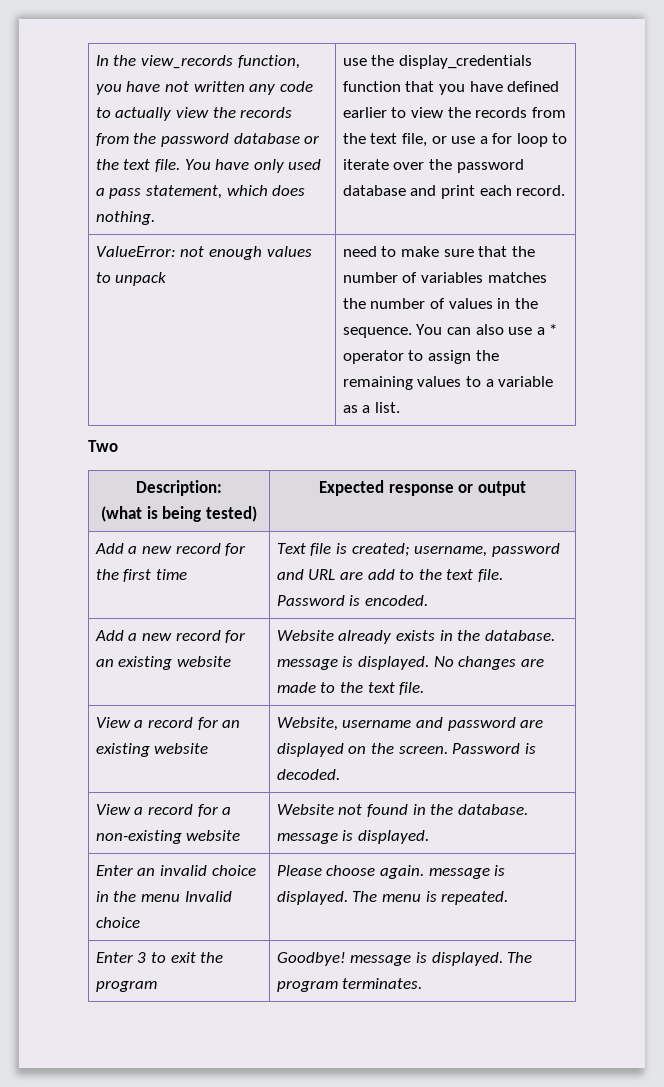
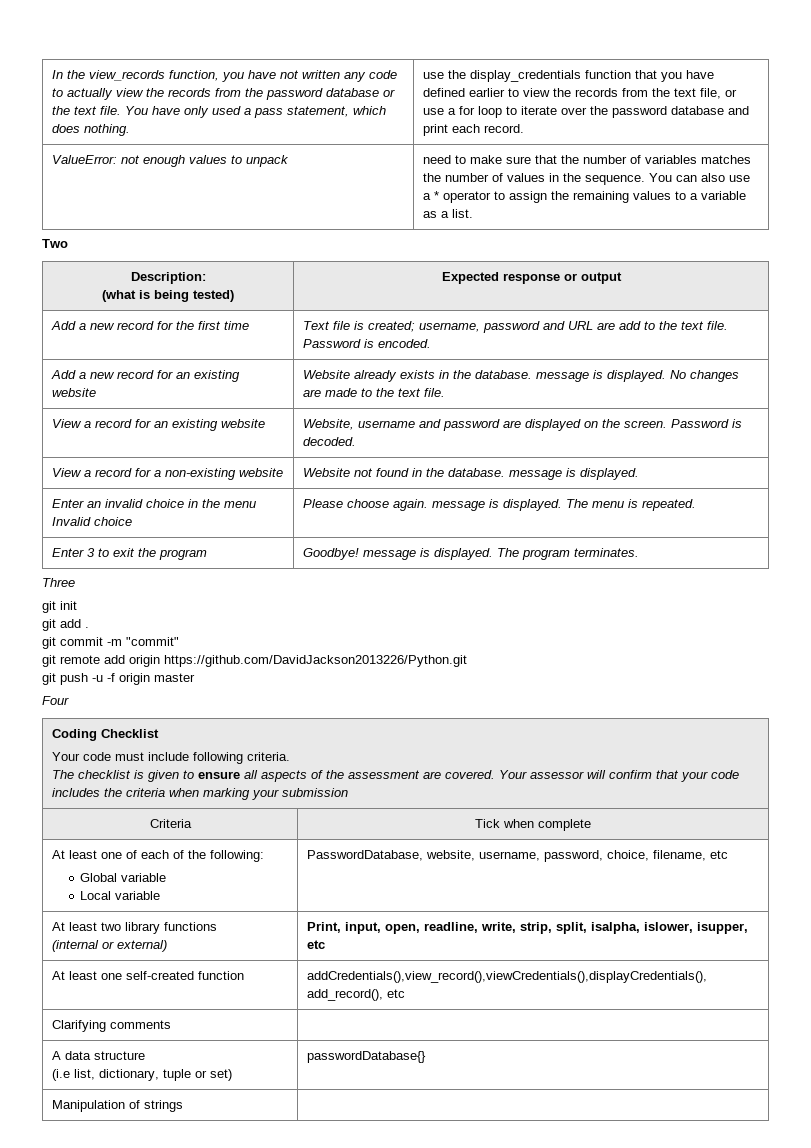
+ Three
+ git init
+ git add .
+ git commit -m "commit"
+ git remote add origin https://github.com/DavidJackson2013226/Python.git
+ git push -u -f origin master
+ Four
+ Coding Checklist
+ Your code must include following criteria.
+ The checklist is given to ensure all aspects of the assessment are covered. Your assessor will confirm that your code includes the criteria when marking your submission
+ Criteria | Tick when complete
+ At least one of each of the following:
+ Global variable
+ Local variable | PasswordDatabase, website, username, password, choice, filename, etc
+ At least two library functions
+ (internal or external) | Print, input, open, readline, write, strip, split, isalpha, islower, isupper, etc
+ At least one self-created function | addCredentials(),view_record(),viewCredentials(),displayCredentials(), add_record(), etc
+ Clarifying comments |
+ A data structure
+ (i.e list, dictionary, tuple or set) | passwordDatabase{}
+ Manipulation of strings |

